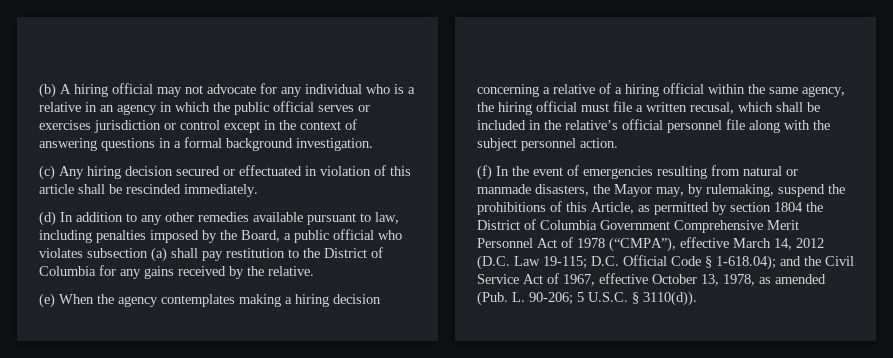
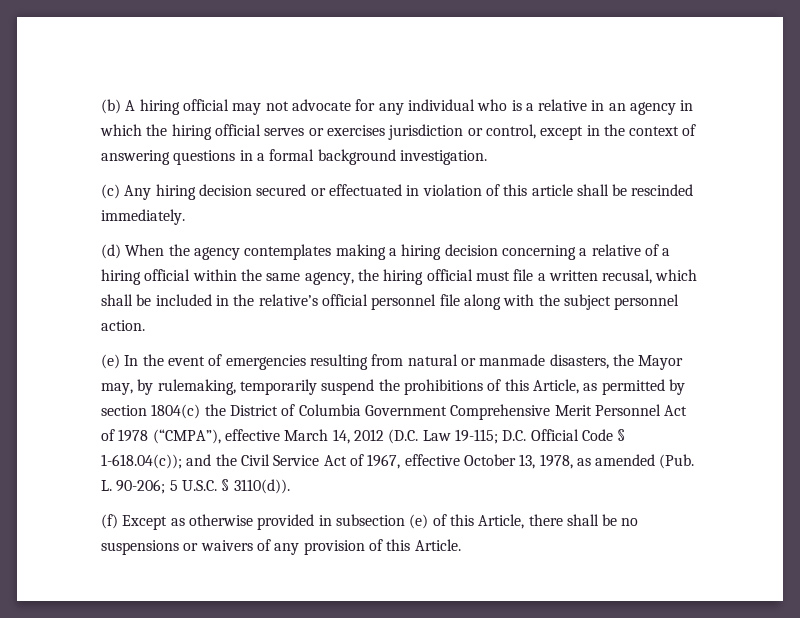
- (b) A hiring official may not advocate for any individual who is a relative in an agency in which the public official serves or exercises jurisdiction or control except in the context of answering questions in a formal background investigation.
+ (b) A hiring official may not advocate for any individual who is a relative in an agency in which the hiring official serves or exercises jurisdiction or control, except in the context of answering questions in a formal background investigation.
- (d) In addition to any other remedies available pursuant to law, including penalties imposed by the Board, a public official who violates subsection (a) shall pay restitution to the District of Columbia for any gains received by the relative.
- (e) When the agency contemplates making a hiring decision concerning a relative of a hiring official within the same agency, the hiring official must file a written recusal, which shall be included in the relative’s official personnel file along with the subject personnel action.
+ (d) When the agency contemplates making a hiring decision concerning a relative of a hiring official within the same agency, the hiring official must file a written recusal, which shall be included in the relative’s official personnel file along with the subject personnel action.
- (f) In the event of emergencies resulting from natural or manmade disasters, the Mayor may, by rulemaking, suspend the prohibitions of this Article, as permitted by section 1804 the District of Columbia Government Comprehensive Merit Personnel Act of 1978 (“CMPA”), effective March 14, 2012 (D.C. Law 19-115;
+ (e) In the event of emergencies resulting from natural or manmade disasters, the Mayor may, by rulemaking, temporarily suspend the prohibitions of this Article, as permitted by section 1804(c) the District of Columbia Government Comprehensive Merit Personnel Act of 1978 (“CMPA”), effective March 14, 2012 (D.C. Law 19-115;
- D.C. Official Code § 1-618.04);
+ D.C. Official Code § 1-618.04(c));
+ (f) Except as otherwise provided in subsection (e) of this Article, there shall be no suspensions or waivers of any provision of this Article.

